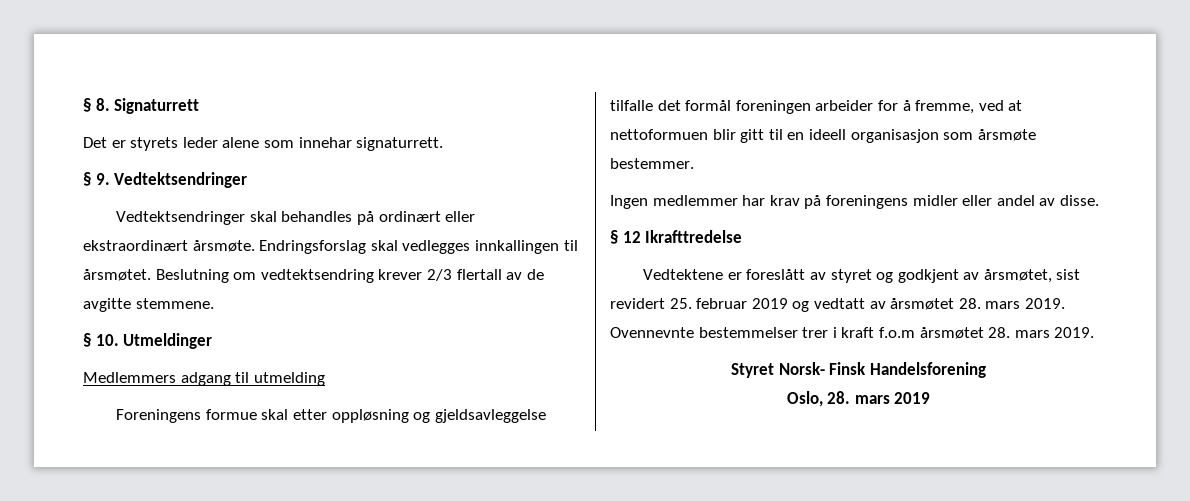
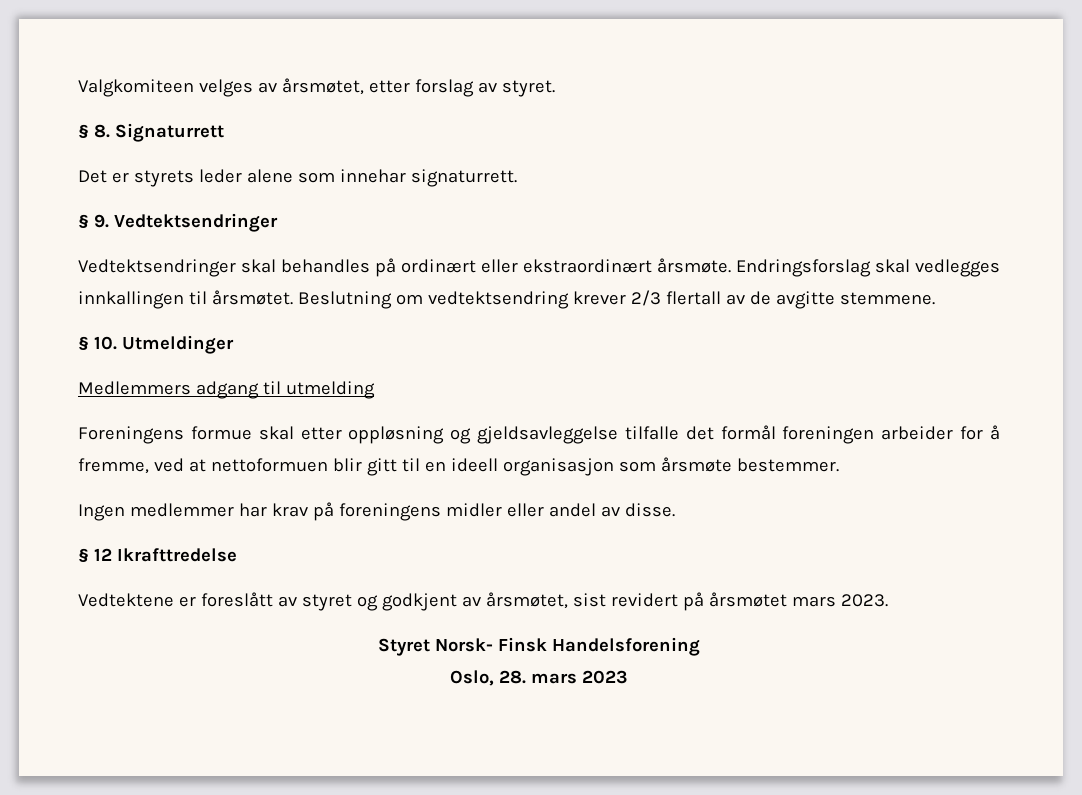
+ Valgkomiteen velges av årsmøtet, etter forslag av styret.
- Vedtektene er foreslått av styret og godkjent av årsmøtet, sist revidert 25. februar 2019 og vedtatt av årsmøtet 28. mars 2019. Ovennevnte bestemmelser trer i kraft f.o.m årsmøtet 28. mars 2019.
+ Vedtektene er foreslått av styret og godkjent av årsmøtet, sist revidert på årsmøtet mars 2023.
- Oslo, 28. mars 2019
+ Oslo, 28. mars 2023

